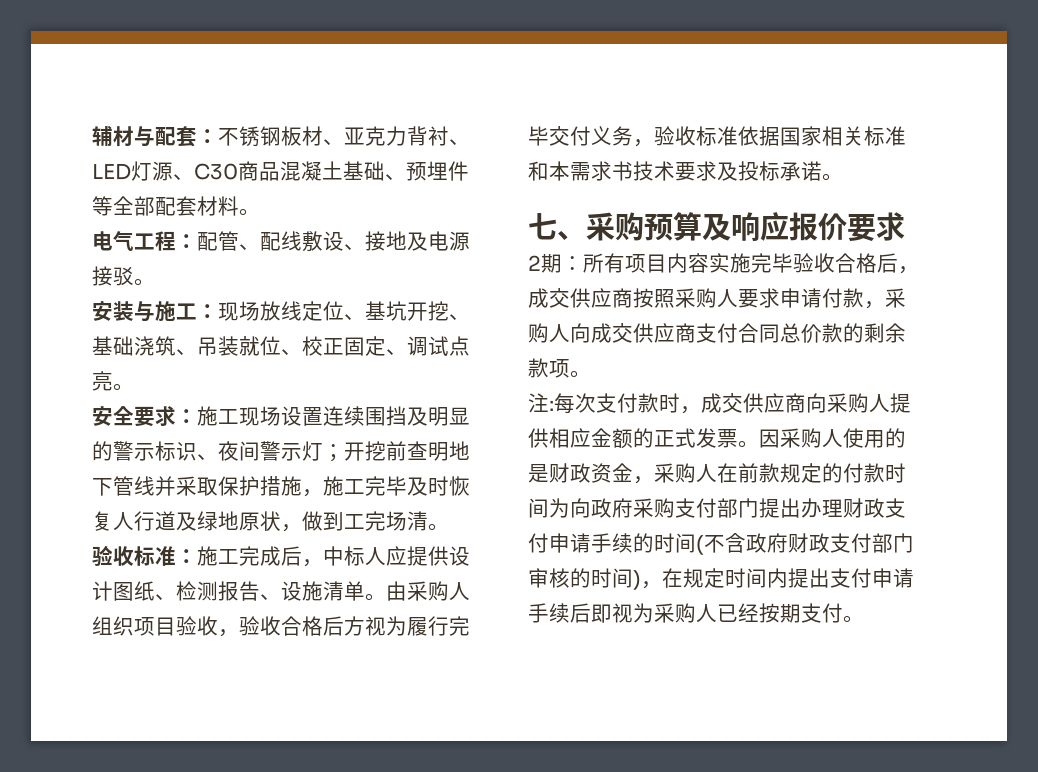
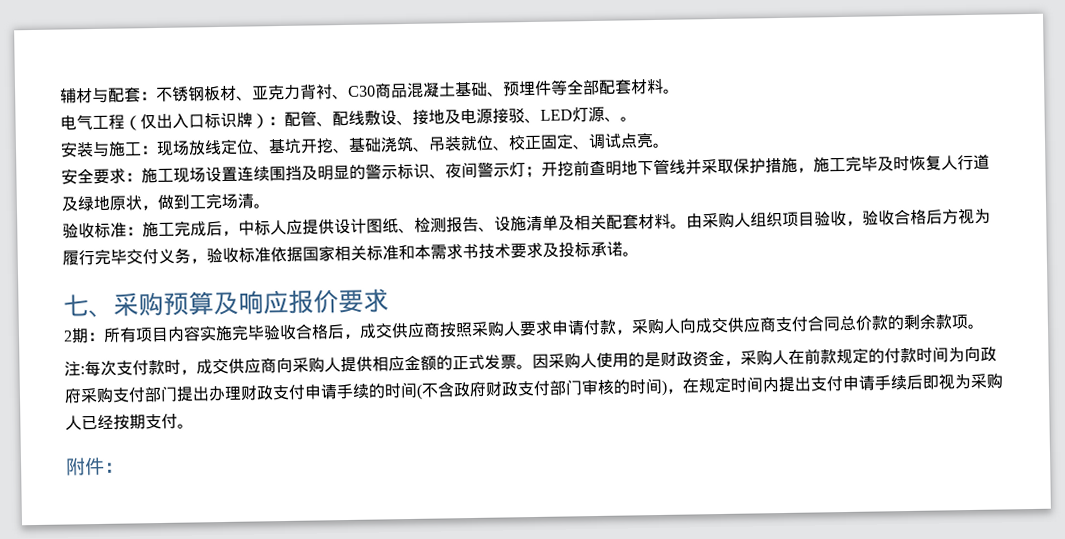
- 辅材与配套：不锈钢板材、亚克力背衬、LED灯源、C30商品混凝土基础、预埋件等全部配套材料。
+ 辅材与配套：不锈钢板材、亚克力背衬、C30商品混凝土基础、预埋件等全部配套材料。
- 电气工程：配管、配线敷设、接地及电源接驳。
+ 电气工程（仅出入口标识牌）：配管、配线敷设、接地及电源接驳、LED灯源、。
- 验收标准：施工完成后，中标人应提供设计图纸、检测报告、设施清单。
+ 验收标准：施工完成后，中标人应提供设计图纸、检测报告、设施清单及相关配套材料。
+ 附件：

